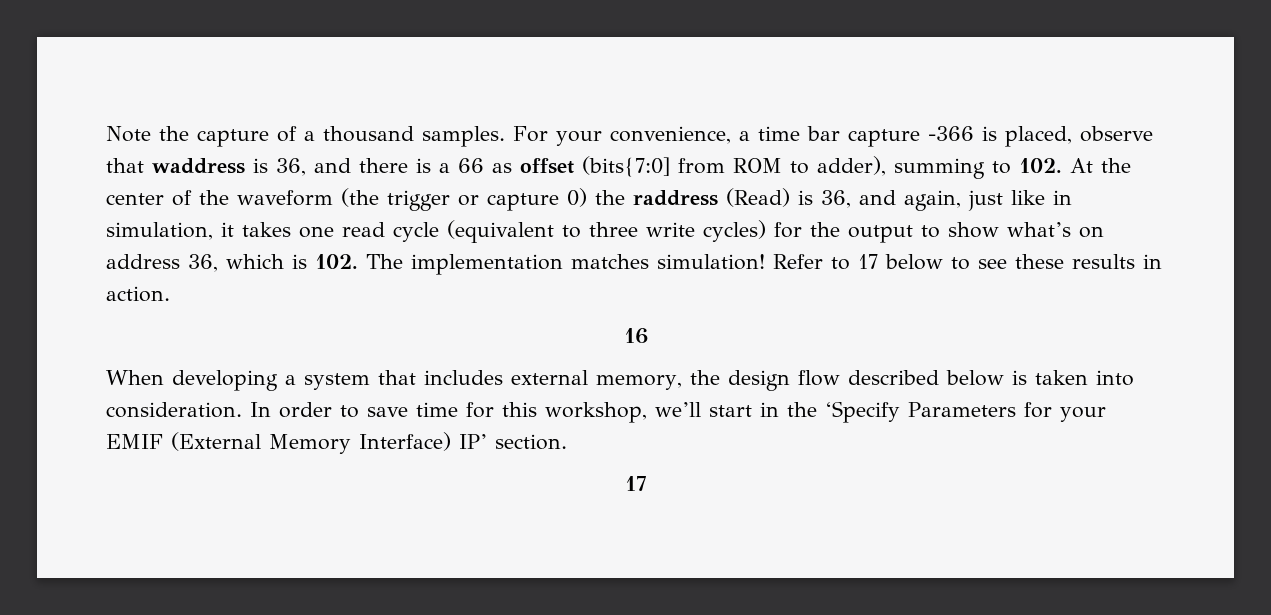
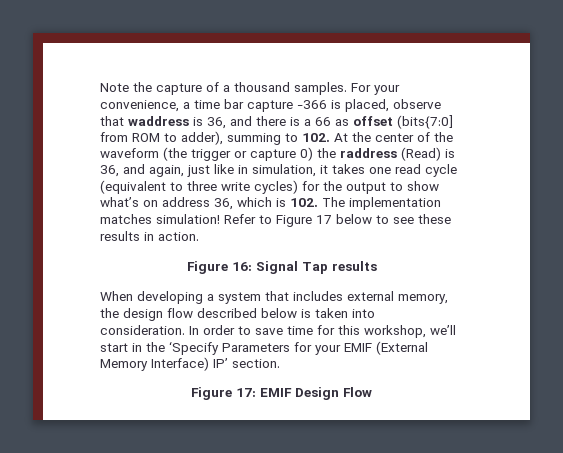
- Refer to 17 below to see these results in action.
+ Refer to Figure 17 below to see these results in action.
- 16
+ Figure 16: Signal Tap results
  In order to save time for this workshop, we’ll start in the ‘Specify Parameters for your EMIF (External Memory Interface) IP’ section.
- 17
+ Figure 17: EMIF Design Flow

